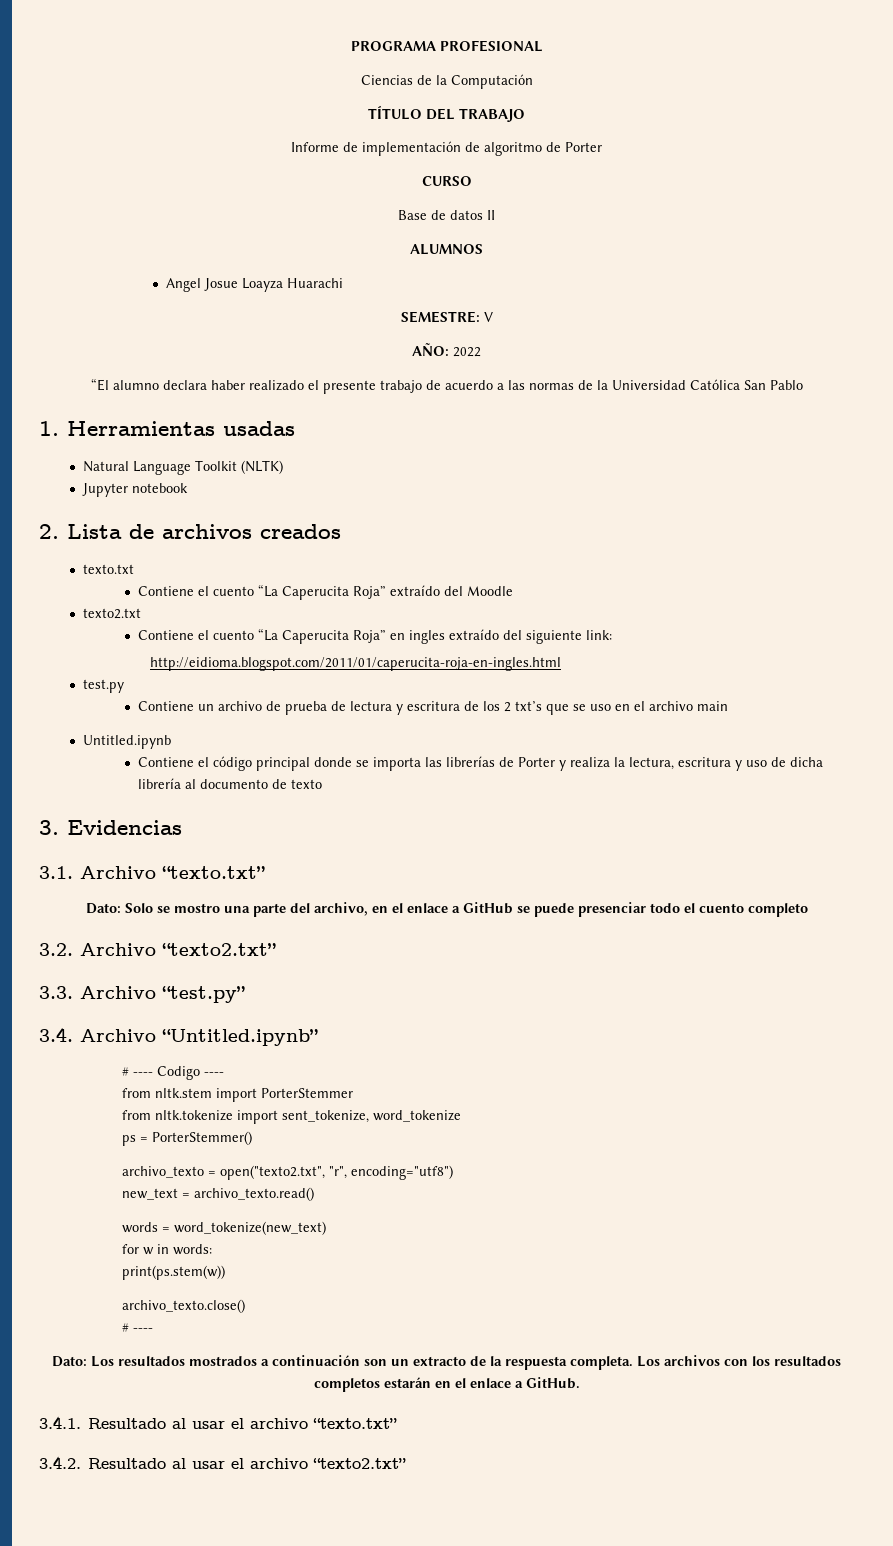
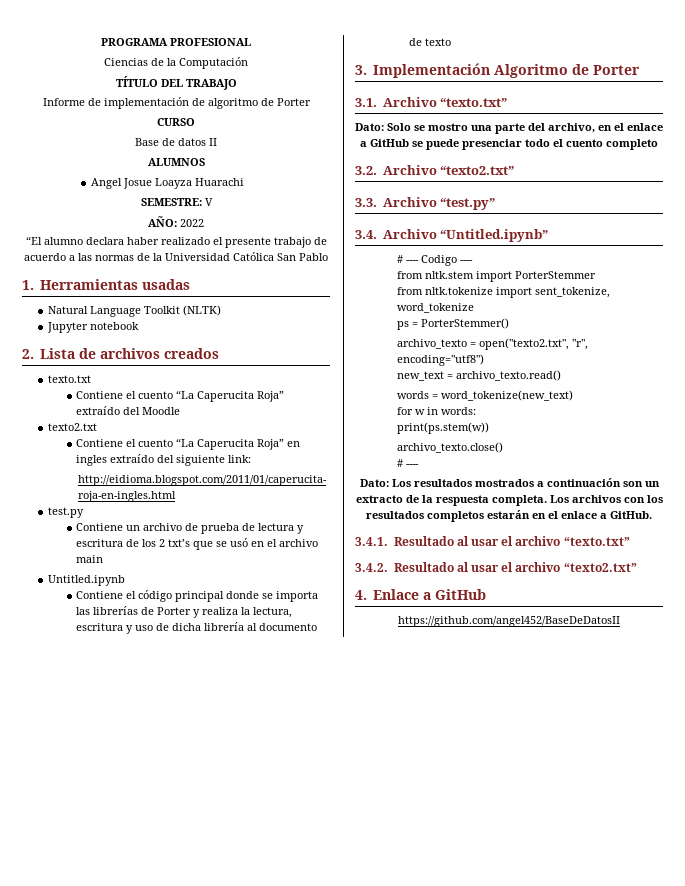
- Contiene un archivo de prueba de lectura y escritura de los 2 txt’s que se uso en el archivo main
+ Contiene un archivo de prueba de lectura y escritura de los 2 txt’s que se usó en el archivo main
- 3. Evidencias
+ 3. Implementación Algoritmo de Porter
+ 4. Enlace a GitHub
+ https://github.com/angel452/BaseDeDatosII

